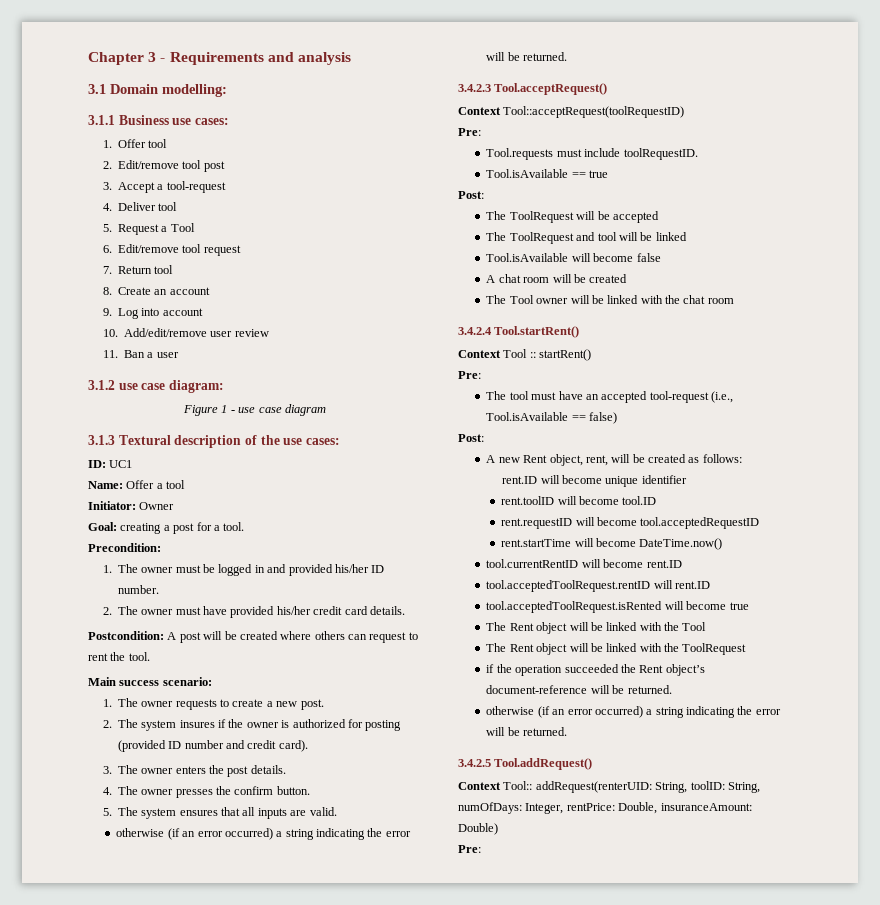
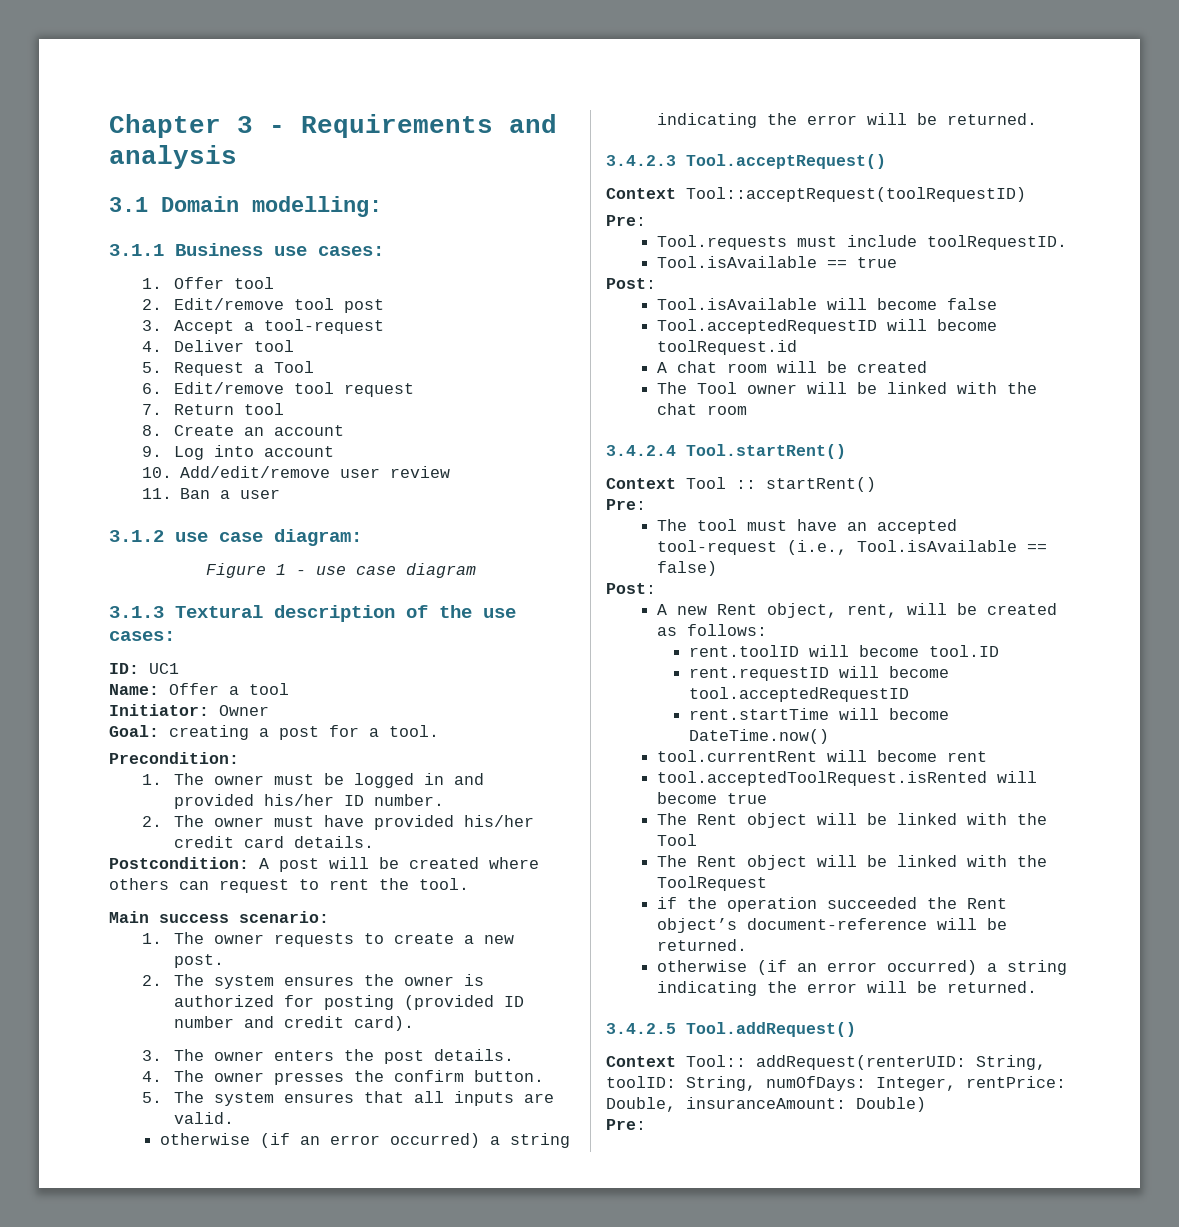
- 2. The system insures if the owner is authorized for posting (provided ID number and credit card).
+ 2. The system ensures the owner is authorized for posting (provided ID number and credit card).
- The ToolRequest will be accepted
- The ToolRequest and tool will be linked
+ Tool.acceptedRequestID will become toolRequest.id
- rent.ID will become unique identifier
- tool.currentRentID will become rent.ID
- tool.acceptedToolRequest.rentID will rent.ID
+ tool.currentRent will become rent

